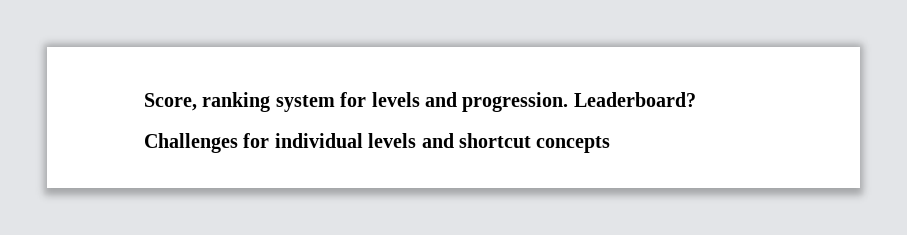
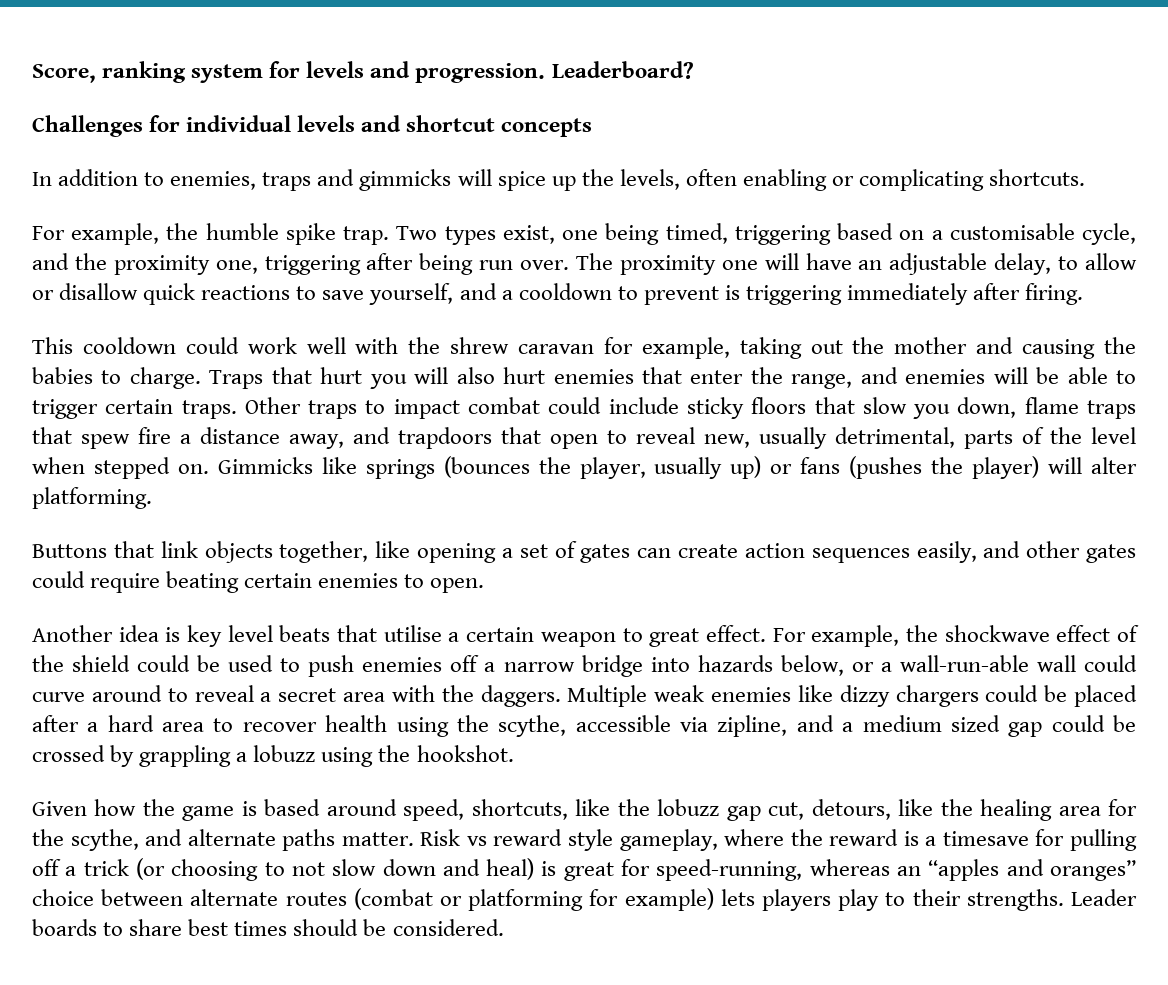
+ In addition to enemies, traps and gimmicks will spice up the levels, often enabling or complicating shortcuts.
+ For example, the humble spike trap. Two types exist, one being timed, triggering based on a customisable cycle, and the proximity one, triggering after being run over. The proximity one will have an adjustable delay, to allow or disallow quick reactions to save yourself, and a cooldown to prevent is triggering immediately after firing.
+ This cooldown could work well with the shrew caravan for example, taking out the mother and causing the babies to charge. Traps that hurt you will also hurt enemies that enter the range, and enemies will be able to trigger certain traps. Other traps to impact combat could include sticky floors that slow you down, flame traps that spew fire a distance away, and trapdoors that open to reveal new, usually detrimental, parts of the level when stepped on. Gimmicks like springs (bounces the player, usually up) or fans (pushes the player) will alter platforming.
+ Buttons that link objects together, like opening a set of gates can create action sequences easily, and other gates could require beating certain enemies to open.
+ Another idea is key level beats that utilise a certain weapon to great effect. For example, the shockwave effect of the shield could be used to push enemies off a narrow bridge into hazards below, or a wall-run-able wall could curve around to reveal a secret area with the daggers. Multiple weak enemies like dizzy chargers could be placed after a hard area to recover health using the scythe, accessible via zipline, and a medium sized gap could be crossed by grappling a lobuzz using the hookshot.
+ Given how the game is based around speed, shortcuts, like the lobuzz gap cut, detours, like the healing area for the scythe, and alternate paths matter. Risk vs reward style gameplay, where the reward is a timesave for pulling off a trick (or choosing to not slow down and heal) is great for speed-running, whereas an “apples and oranges” choice between alternate routes (combat or platforming for example) lets players play to their strengths. Leader boards to share best times should be considered.

